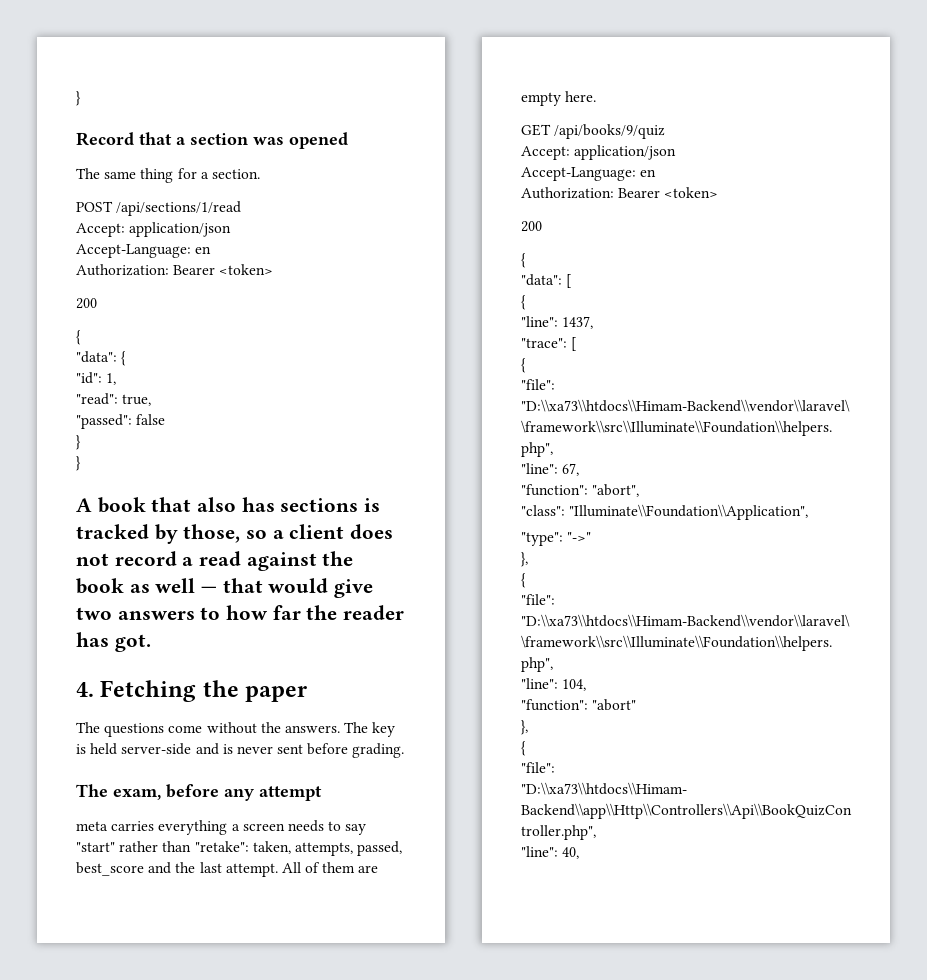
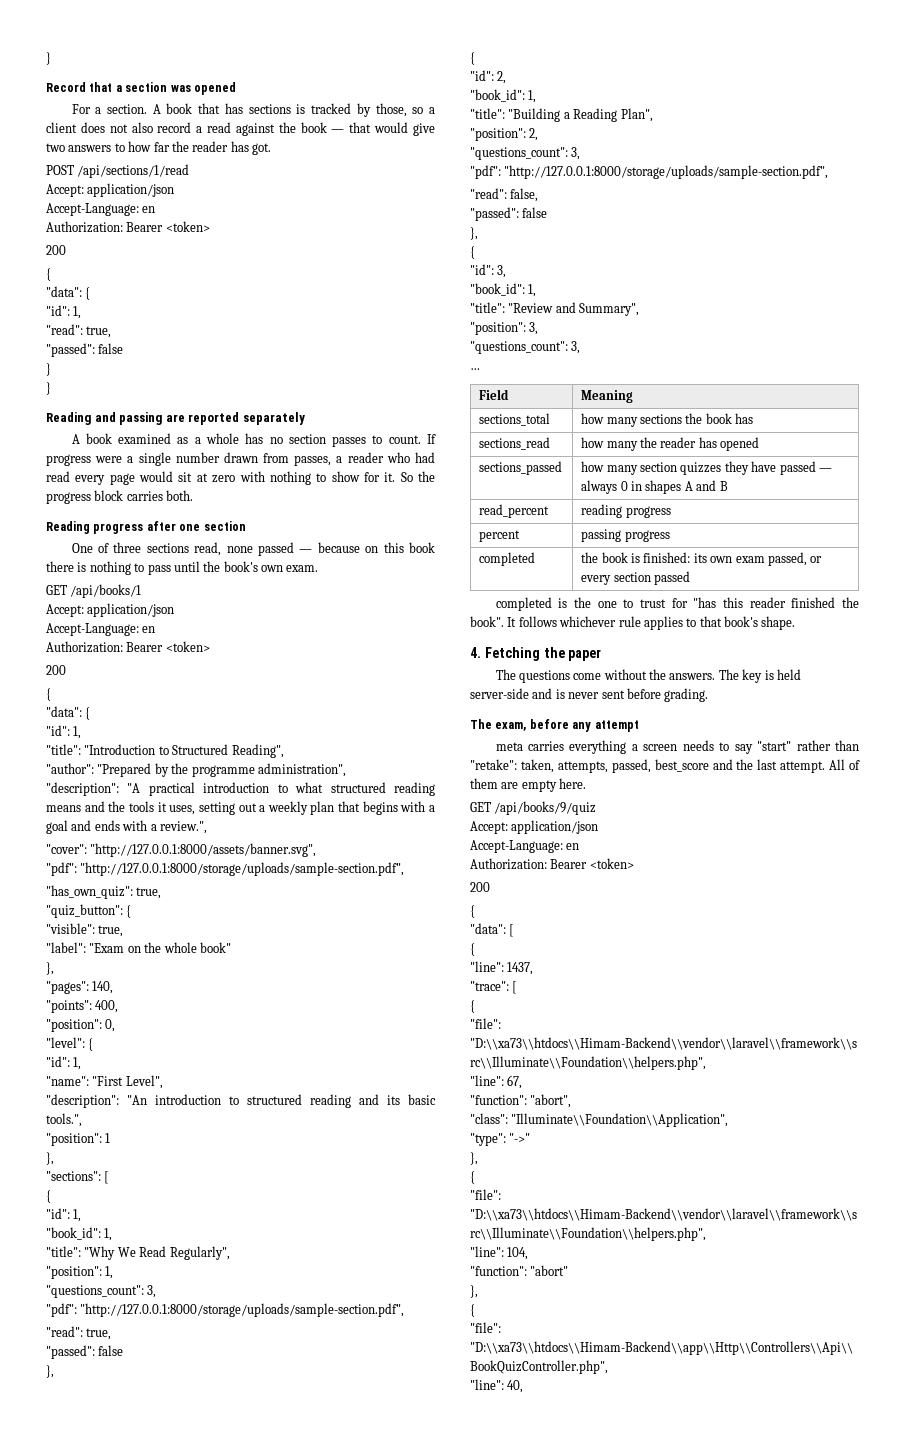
- The same thing for a section.
+ For a section. A book that has sections is tracked by those, so a client does not also record a read against the book — that would give two answers to how far the reader has got.
- A book that also has sections is tracked by those, so a client does not record a read against the book as well — that would give two answers to how far the reader has got.
+ Reading and passing are reported separately
+ A book examined as a whole has no section passes to count. If progress were a single number drawn from passes, a reader who had read every page would sit at zero with nothing to show for it. So the progress block carries both.
+ Reading progress after one section
+ One of three sections read, none passed — because on this book there is nothing to pass until the book's own exam.
+ GET /api/books/1
+ Accept: application/json
+ Accept-Language: en
+ Authorization: Bearer <token>
+ 200
+ {
+ "data": {
+ "id": 1,
+ "title": "Introduction to Structured Reading",
+ "author": "Prepared by the programme administration",
+ "description": "A practical introduction to what structured reading means and the tools it uses, setting out a weekly plan that begins with a goal and ends with a review.",
+ "cover": "http://127.0.0.1:8000/assets/banner.svg",
+ "pdf": "http://127.0.0.1:8000/storage/uploads/sample-section.pdf",
+ "has_own_quiz": true,
+ "quiz_button": {
+ "visible": true,
+ "label": "Exam on the whole book"
+ },
+ "pages": 140,
+ "points": 400,
+ "position": 0,
+ "level": {
+ "id": 1,
+ "name": "First Level",
+ "description": "An introduction to structured reading and its basic tools.",
+ "position": 1
+ },
+ "sections": [
+ {
+ "id": 1,
+ "book_id": 1,
+ "title": "Why We Read Regularly",
+ "position": 1,
+ "questions_count": 3,
+ "pdf": "http://127.0.0.1:8000/storage/uploads/sample-section.pdf",
+ "read": true,
+ "passed": false
+ },
+ {
+ "id": 2,
+ "book_id": 1,
+ "title": "Building a Reading Plan",
+ "position": 2,
+ "questions_count": 3,
+ "pdf": "http://127.0.0.1:8000/storage/uploads/sample-section.pdf",
+ "read": false,
+ "passed": false
+ },
+ {
+ "id": 3,
+ "book_id": 1,
+ "title": "Review and Summary",
+ "position": 3,
+ "questions_count": 3,
+ …
+ Field | Meaning
+ sections_total | how many sections the book has
+ sections_read | how many the reader has opened
+ sections_passed | how many section quizzes they have passed — always 0 in shapes A and B
+ read_percent | reading progress
+ percent | passing progress
+ completed | the book is finished: its own exam passed, or every section passed
+ completed is the one to trust for "has this reader finished the book". It follows whichever rule applies to that book's shape.

